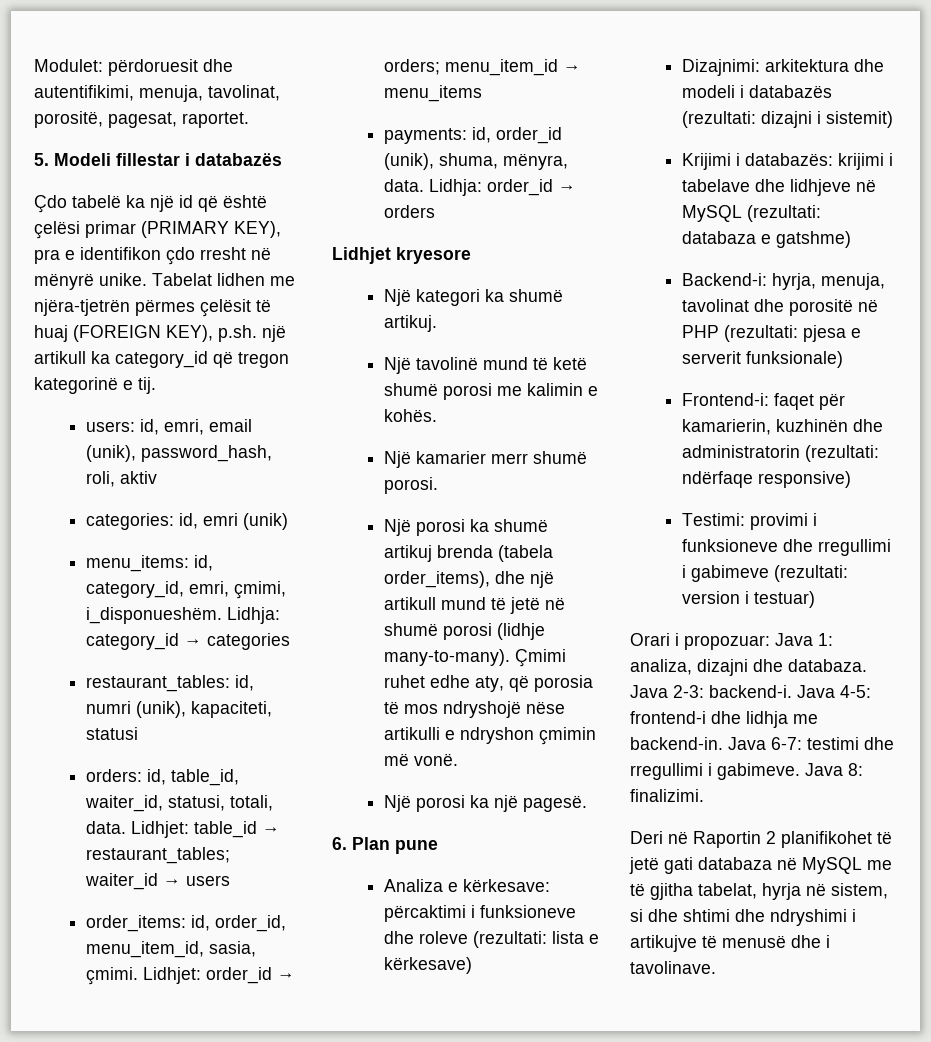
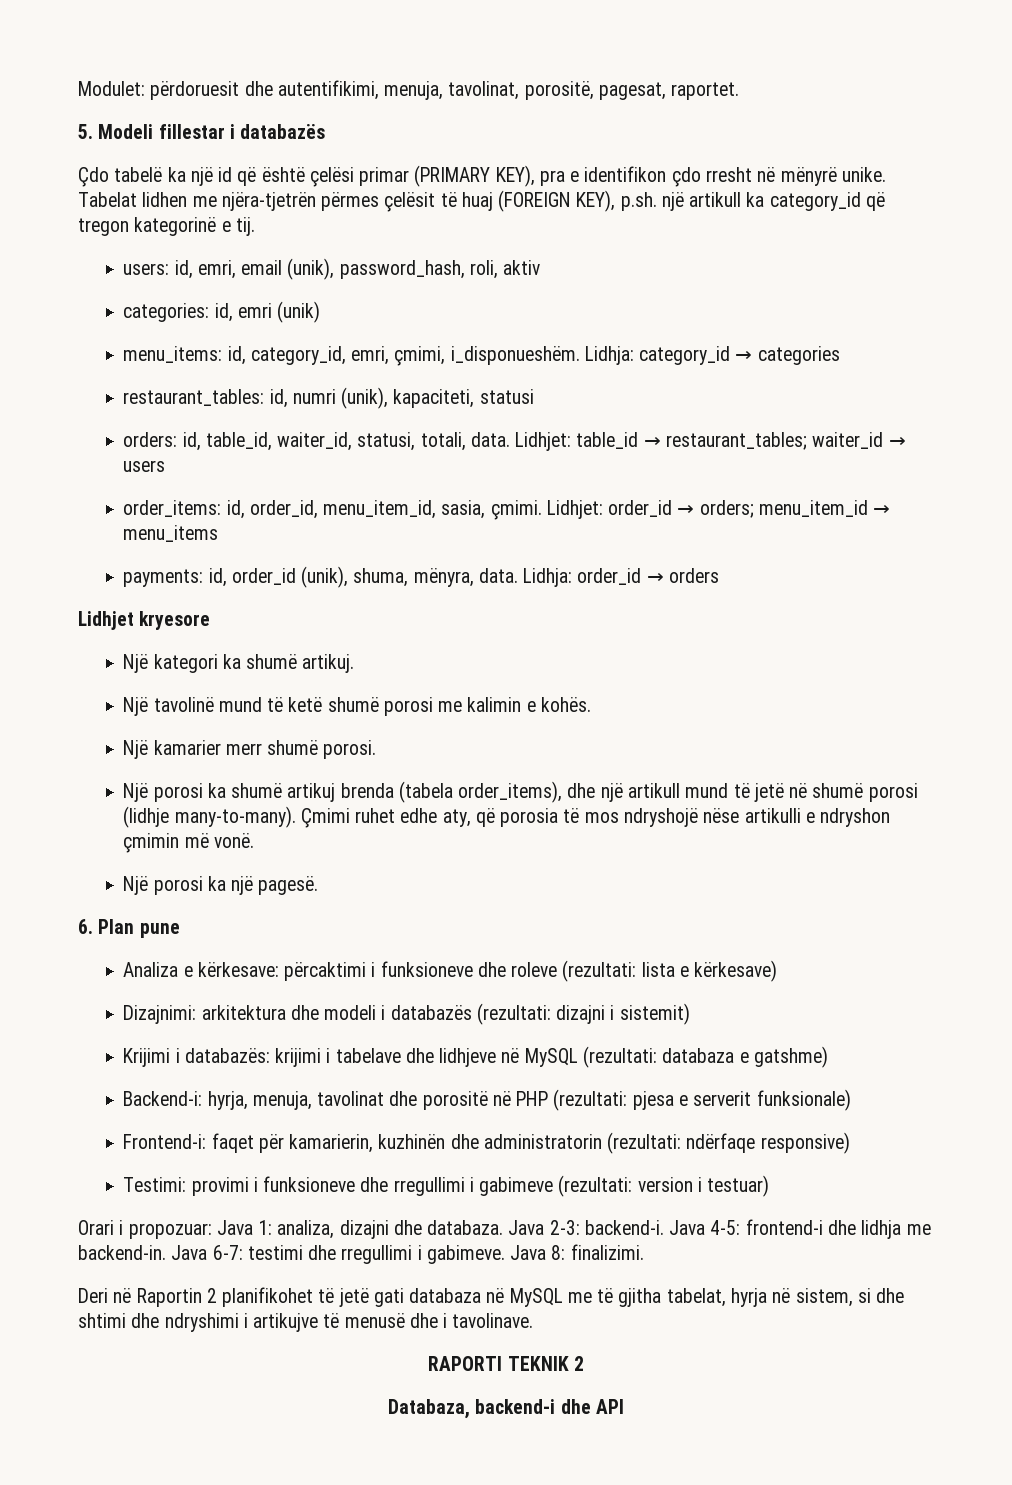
+ RAPORTI TEKNIK 2
+ Databaza, backend-i dhe API

